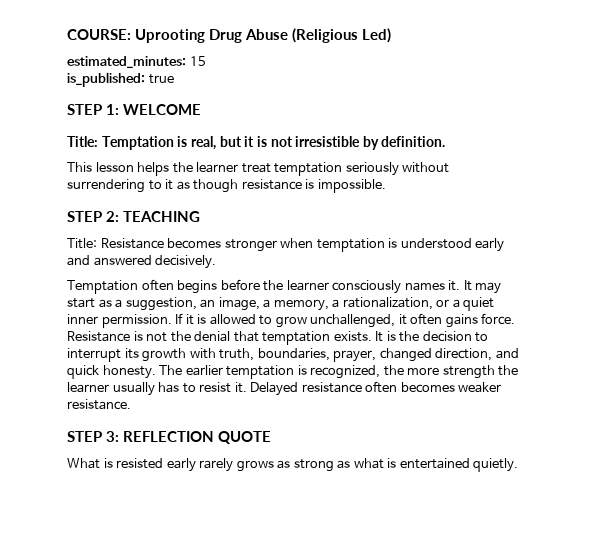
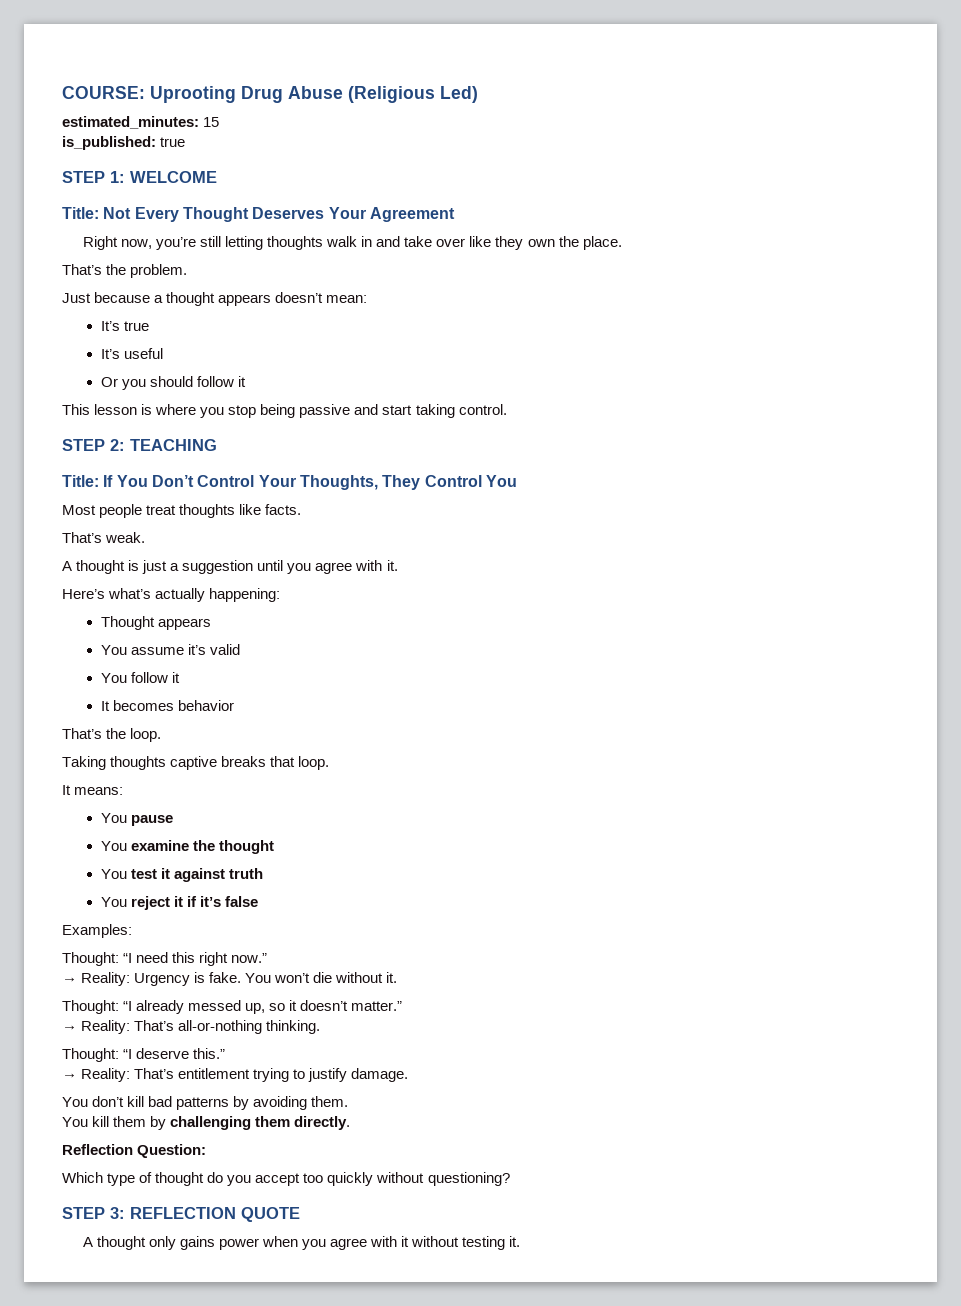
- Title: Temptation is real, but it is not irresistible by definition.
- This lesson helps the learner treat temptation seriously without surrendering to it as though resistance is impossible.
+ Title: Not Every Thought Deserves Your Agreement
+ Right now, you’re still letting thoughts walk in and take over like they own the place.
+ That’s the problem.
+ Just because a thought appears doesn’t mean:
+ It’s true
+ It’s useful
+ Or you should follow it
+ This lesson is where you stop being passive and start taking control.
  STEP 2: TEACHING
- Title: Resistance becomes stronger when temptation is understood early and answered decisively.
- Temptation often begins before the learner consciously names it. It may start as a suggestion, an image, a memory, a rationalization, or a quiet inner permission. If it is allowed to grow unchallenged, it often gains force. Resistance is not the denial that temptation exists. It is the decision to interrupt its growth with truth, boundaries, prayer, changed direction, and quick honesty. The earlier temptation is recognized, the more strength the learner usually has to resist it. Delayed resistance often becomes weaker resistance.
+ Title: If You Don’t Control Your Thoughts, They Control You
+ Most people treat thoughts like facts.
+ That’s weak.
+ A thought is just a suggestion until you agree with it.
+ Here’s what’s actually happening:
+ Thought appears
+ You assume it’s valid
+ You follow it
+ It becomes behavior
+ That’s the loop.
+ Taking thoughts captive breaks that loop.
+ It means:
+ You pause
+ You examine the thought
+ You test it against truth
+ You reject it if it’s false
+ Examples:
+ Thought: “I need this right now.”
+ → Reality: Urgency is fake. You won’t die without it.
+ Thought: “I already messed up, so it doesn’t matter.”
+ → Reality: That’s all-or-nothing thinking.
+ Thought: “I deserve this.”
+ → Reality: That’s entitlement trying to justify damage.
+ You don’t kill bad patterns by avoiding them.
+ You kill them by challenging them directly.
+ Reflection Question:
+ Which type of thought do you accept too quickly without questioning?
  STEP 3: REFLECTION QUOTE
- What is resisted early rarely grows as strong as what is entertained quietly.
+ A thought only gains power when you agree with it without testing it.

